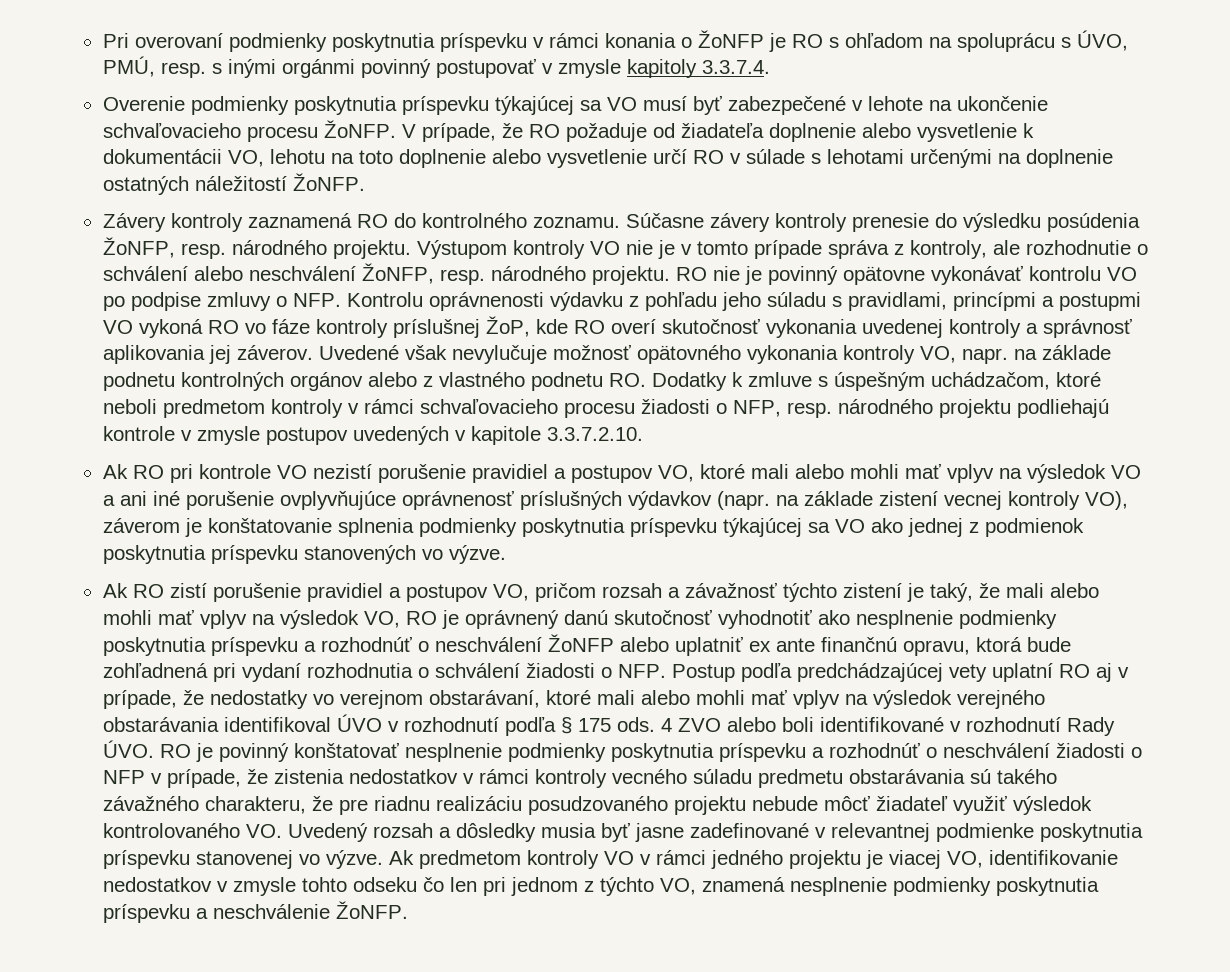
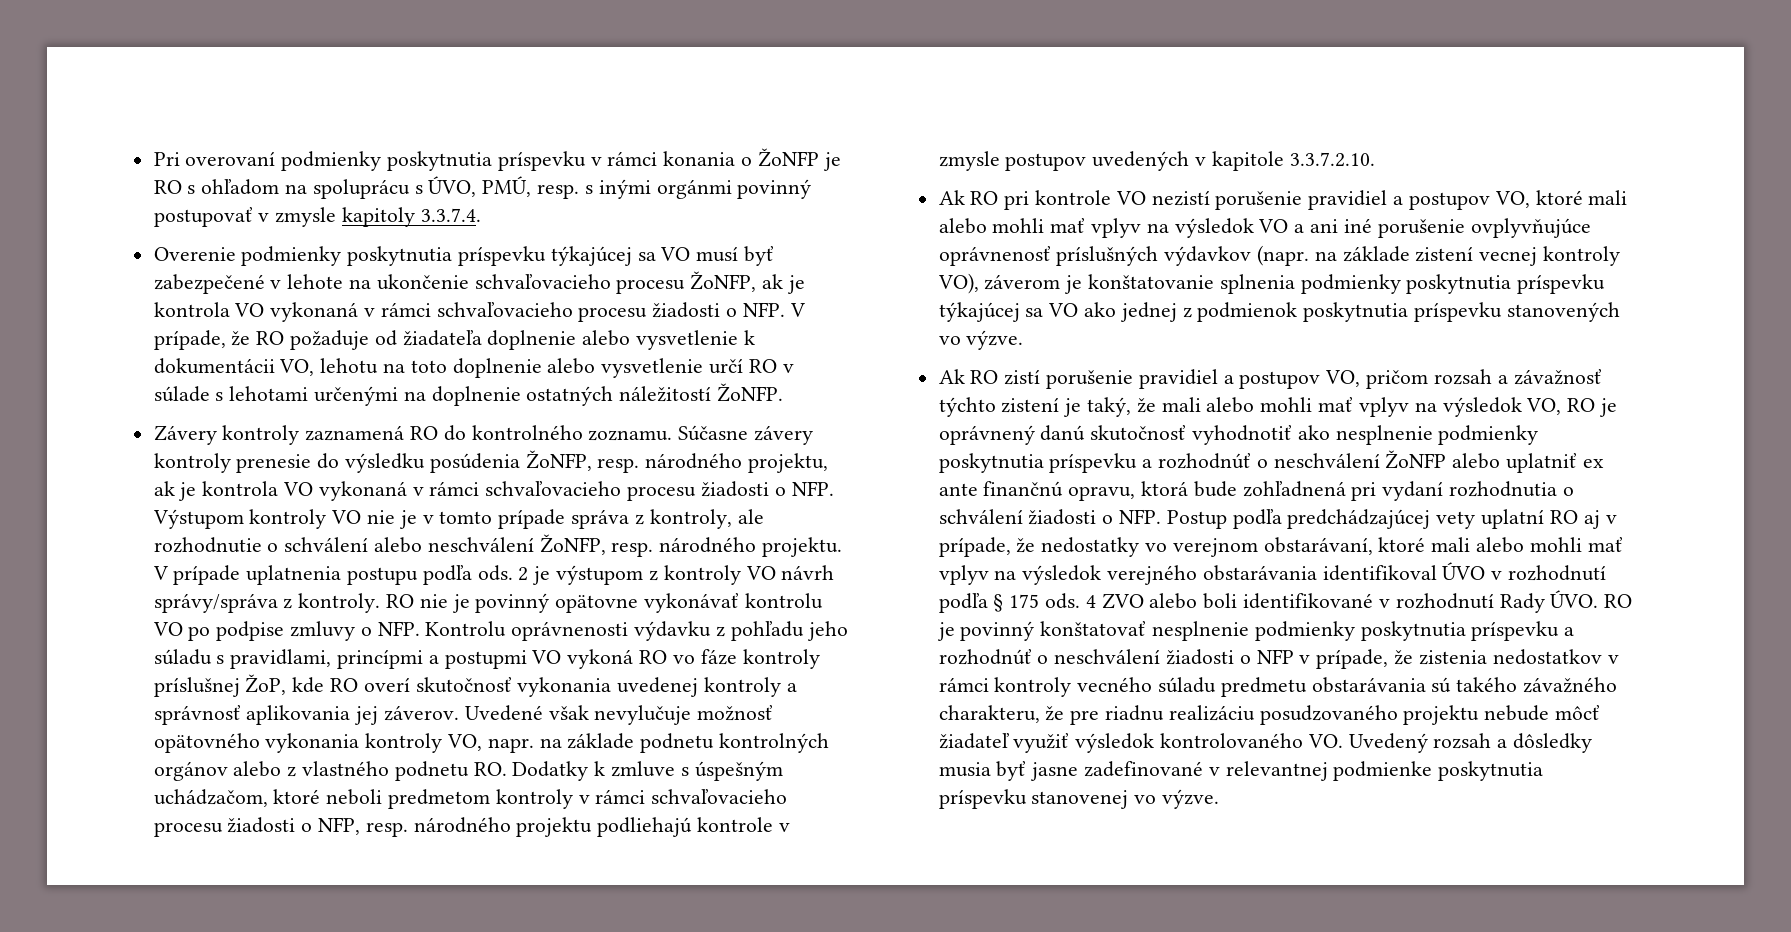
- Overenie podmienky poskytnutia príspevku týkajúcej sa VO musí byť zabezpečené v lehote na ukončenie schvaľovacieho procesu ŽoNFP. V prípade, že RO požaduje od žiadateľa doplnenie alebo vysvetlenie k dokumentácii VO, lehotu na toto doplnenie alebo vysvetlenie určí RO v súlade s lehotami určenými na doplnenie ostatných náležitostí ŽoNFP.
+ Overenie podmienky poskytnutia príspevku týkajúcej sa VO musí byť zabezpečené v lehote na ukončenie schvaľovacieho procesu ŽoNFP, ak je kontrola VO vykonaná v rámci schvaľovacieho procesu žiadosti o NFP. V prípade, že RO požaduje od žiadateľa doplnenie alebo vysvetlenie k dokumentácii VO, lehotu na toto doplnenie alebo vysvetlenie určí RO v súlade s lehotami určenými na doplnenie ostatných náležitostí ŽoNFP.
- Súčasne závery kontroly prenesie do výsledku posúdenia ŽoNFP, resp. národného projektu. Výstupom kontroly VO nie je v tomto prípade správa z kontroly, ale rozhodnutie o schválení alebo neschválení ŽoNFP, resp. národného projektu.
+ Súčasne závery kontroly prenesie do výsledku posúdenia ŽoNFP, resp. národného projektu, ak je kontrola VO vykonaná v rámci schvaľovacieho procesu žiadosti o NFP. Výstupom kontroly VO nie je v tomto prípade správa z kontroly, ale rozhodnutie o schválení alebo neschválení ŽoNFP, resp. národného projektu.
+ V prípade uplatnenia postupu podľa ods. 2 je výstupom z kontroly VO návrh správy/správa z kontroly.
- Ak predmetom kontroly VO v rámci jedného projektu je viacej VO, identifikovanie nedostatkov v zmysle tohto odseku čo len pri jednom z týchto VO, znamená nesplnenie podmienky poskytnutia príspevku a neschválenie ŽoNFP.

